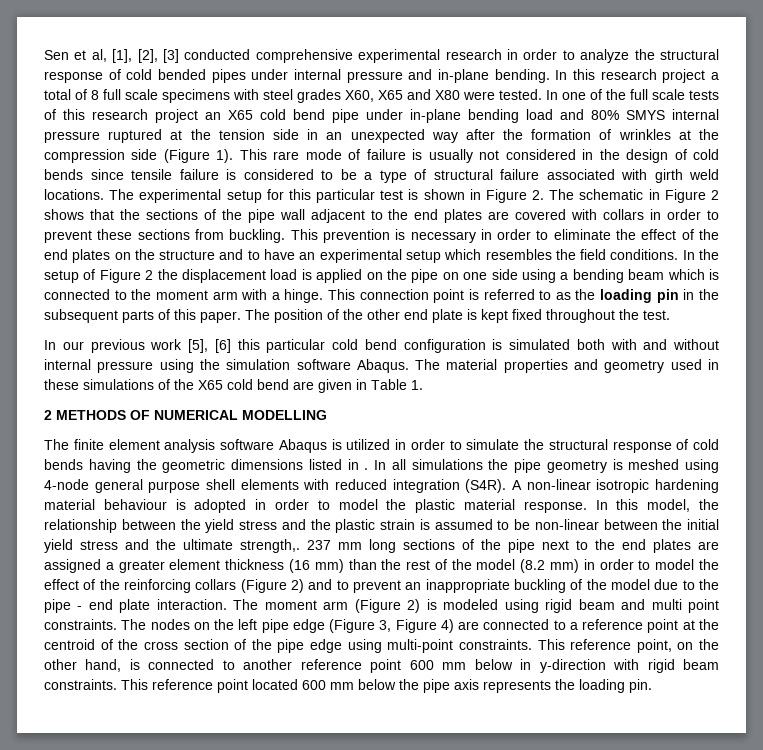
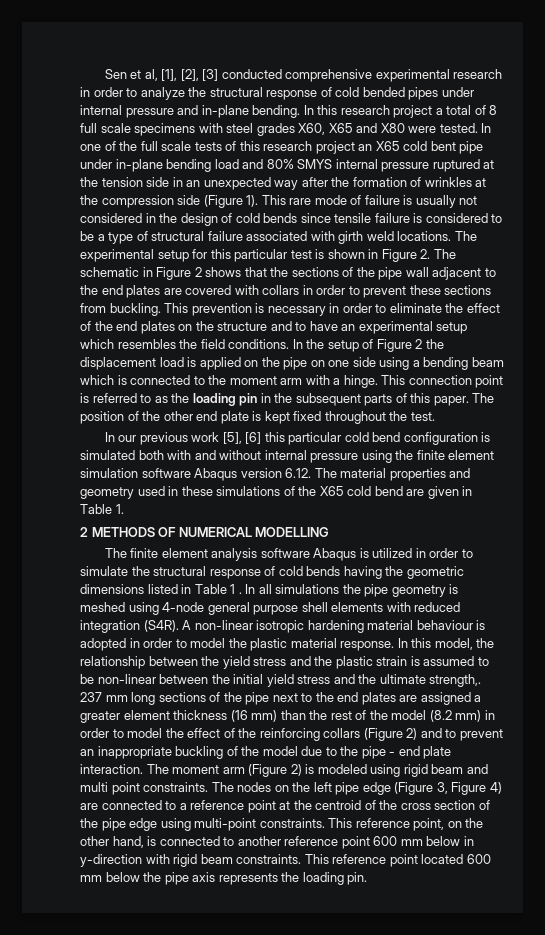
- In one of the full scale tests of this research project an X65 cold bend pipe under in-plane bending load and 80% SMYS internal pressure ruptured at the tension side in an unexpected way after the formation of wrinkles at the compression side (Figure 1).
+ In one of the full scale tests of this research project an X65 cold bent pipe under in-plane bending load and 80% SMYS internal pressure ruptured at the tension side in an unexpected way after the formation of wrinkles at the compression side (Figure 1).
- In our previous work [5], [6] this particular cold bend configuration is simulated both with and without internal pressure using the simulation software Abaqus. The material properties and geometry used in these simulations of the X65 cold bend are given in Table 1.
+ In our previous work [5], [6] this particular cold bend configuration is simulated both with and without internal pressure using the finite element simulation software Abaqus version 6.12. The material properties and geometry used in these simulations of the X65 cold bend are given in Table 1.
- The finite element analysis software Abaqus is utilized in order to simulate the structural response of cold bends having the geometric dimensions listed in .
+ The finite element analysis software Abaqus is utilized in order to simulate the structural response of cold bends having the geometric dimensions listed in Table 1 .

